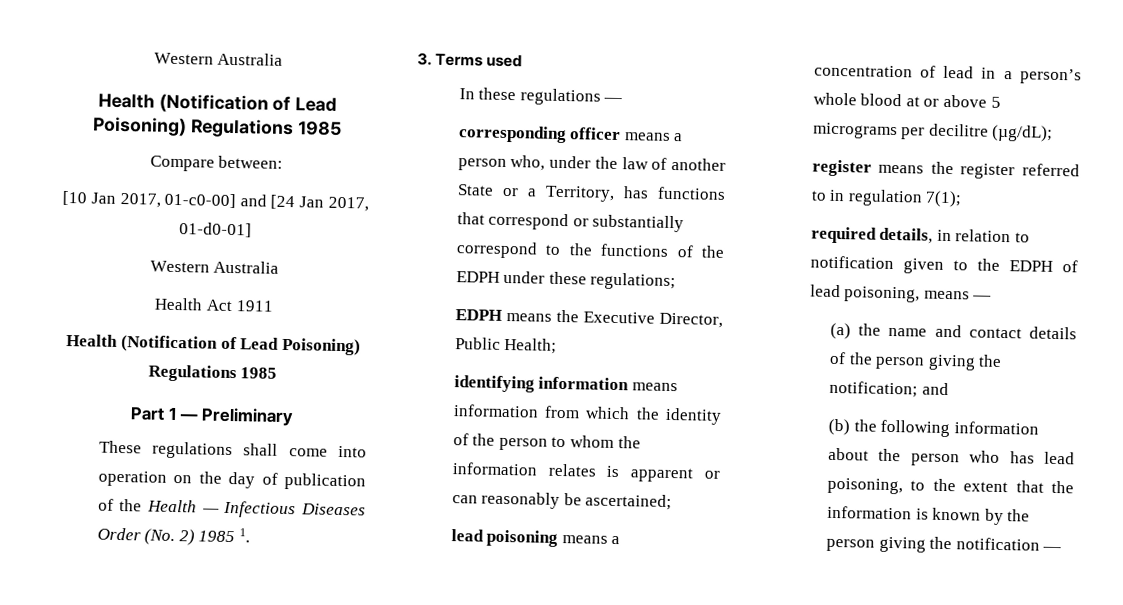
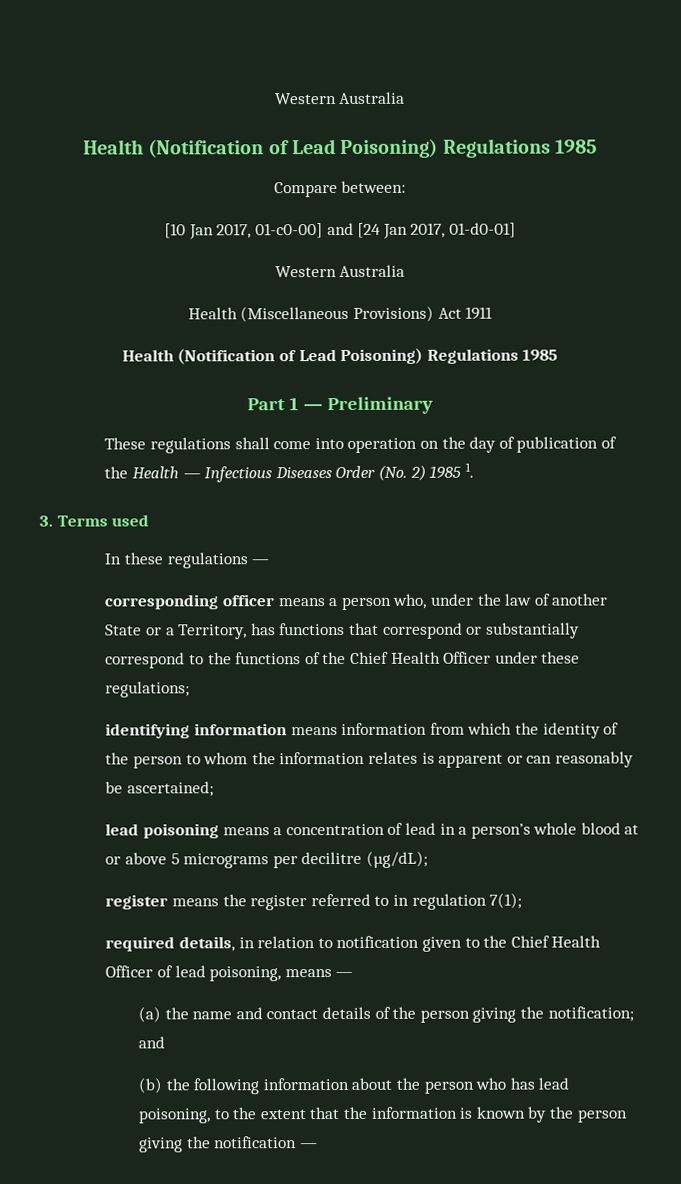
- Health Act 1911
+ Health (Miscellaneous Provisions) Act 1911
- corresponding officer means a person who, under the law of another State or a Territory, has functions that correspond or substantially correspond to the functions of the EDPH under these regulations;
+ corresponding officer means a person who, under the law of another State or a Territory, has functions that correspond or substantially correspond to the functions of the Chief Health Officer under these regulations;
- EDPH means the Executive Director, Public Health;
- required details, in relation to notification given to the EDPH of lead poisoning, means —
+ required details, in relation to notification given to the Chief Health Officer of lead poisoning, means —

